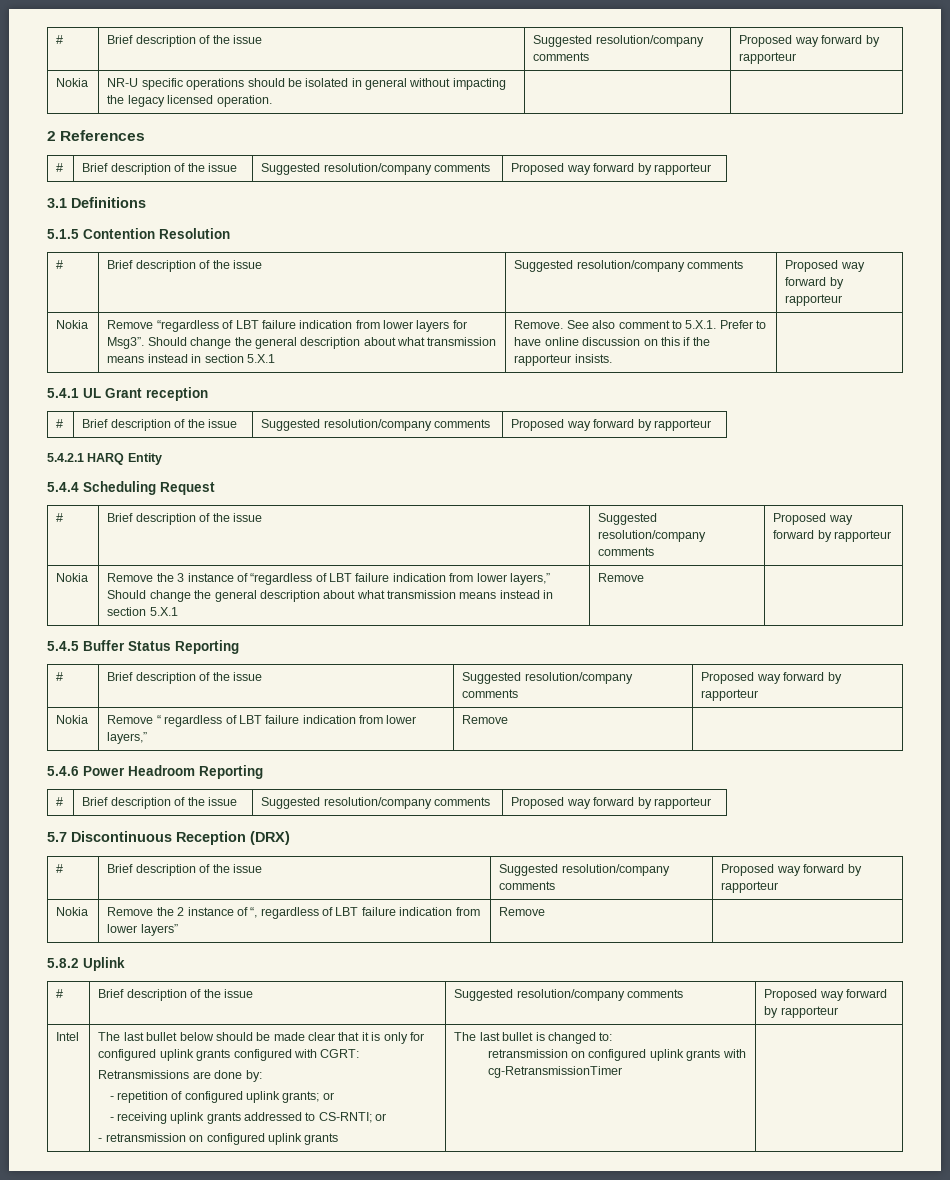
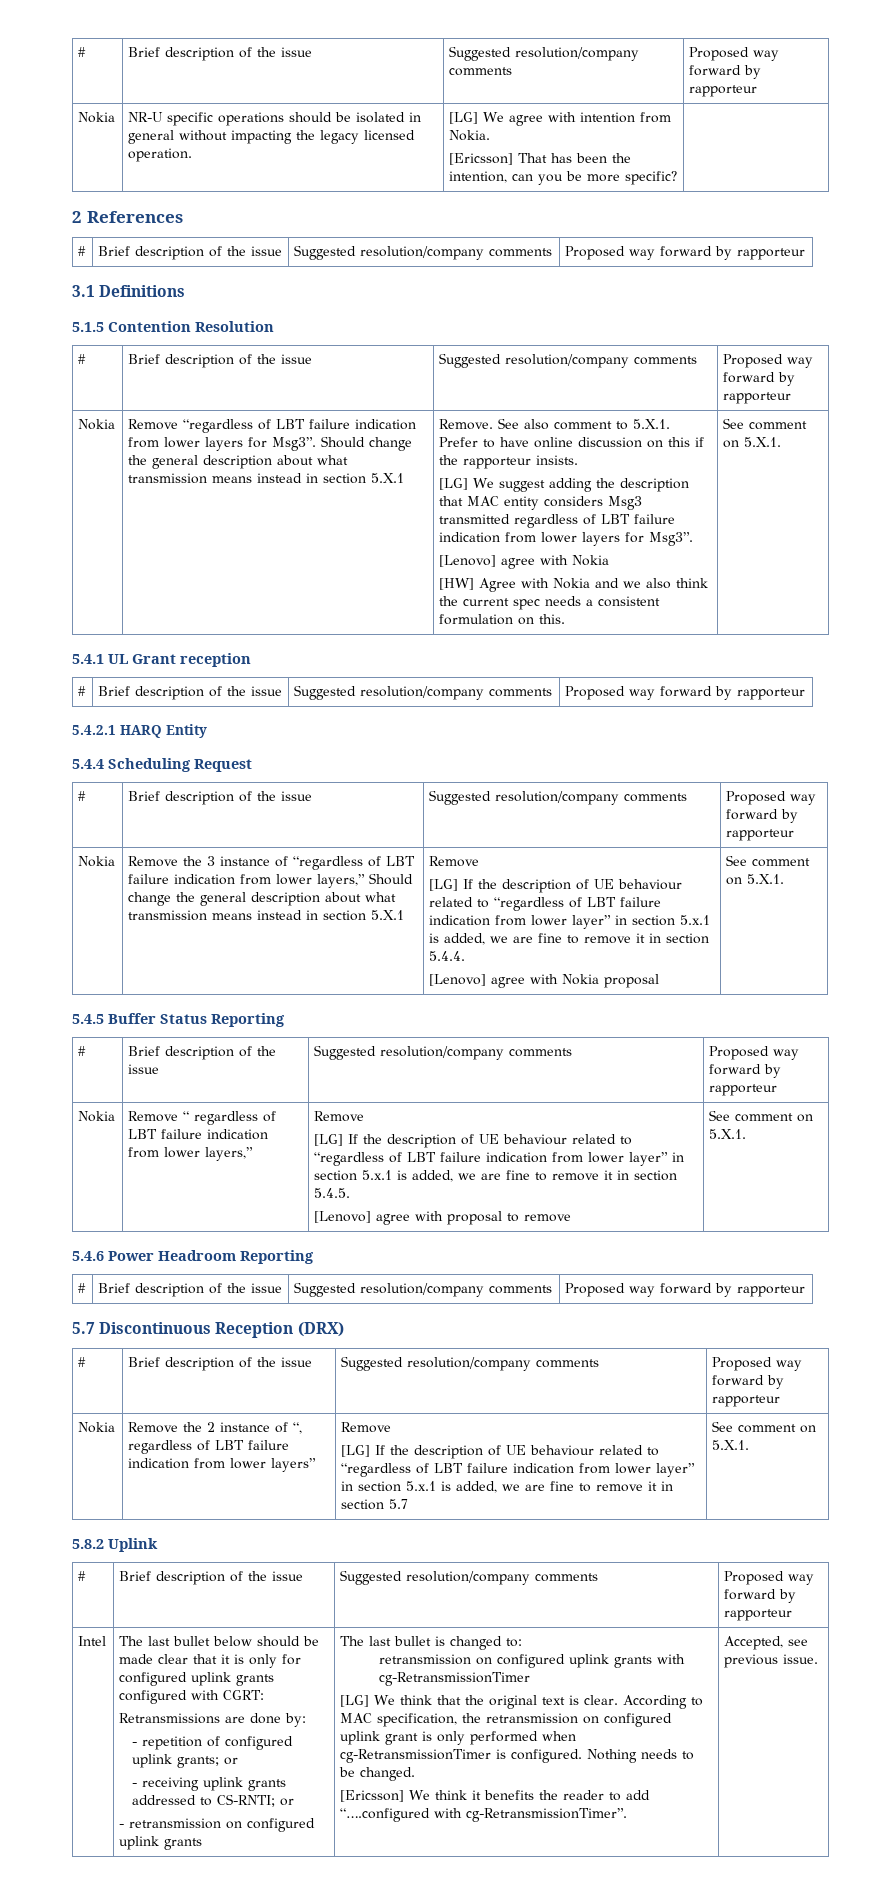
- Nokia | NR-U specific operations should be isolated in general without impacting the legacy licensed operation. | |
+ Nokia | NR-U specific operations should be isolated in general without impacting the legacy licensed operation. | [LG] We agree with intention from Nokia.
+ [Ericsson] That has been the intention, can you be more specific? |
+ [LG] We suggest adding the description that MAC entity considers Msg3 transmitted regardless of LBT failure indication from lower layers for Msg3”.
+ [Lenovo] agree with Nokia
+ [HW] Agree with Nokia and we also think the current spec needs a consistent formulation on this. | See comment on 5.X.1.
+ [LG] If the description of UE behaviour related to “regardless of LBT failure indication from lower layer” in section 5.x.1 is added, we are fine to remove it in section 5.4.4.
+ [Lenovo] agree with Nokia proposal | See comment on 5.X.1.
+ [LG] If the description of UE behaviour related to “regardless of LBT failure indication from lower layer” in section 5.x.1 is added, we are fine to remove it in section 5.4.5.
+ [Lenovo] agree with proposal to remove | See comment on 5.X.1.
+ [LG] If the description of UE behaviour related to “regardless of LBT failure indication from lower layer” in section 5.x.1 is added, we are fine to remove it in section 5.7 | See comment on 5.X.1.
+ [LG] We think that the original text is clear. According to MAC specification, the retransmission on configured uplink grant is only performed when cg-RetransmissionTimer is configured. Nothing needs to be changed.
+ [Ericsson] We think it benefits the reader to add “….configured with cg-RetransmissionTimer”. | Accepted, see previous issue.

